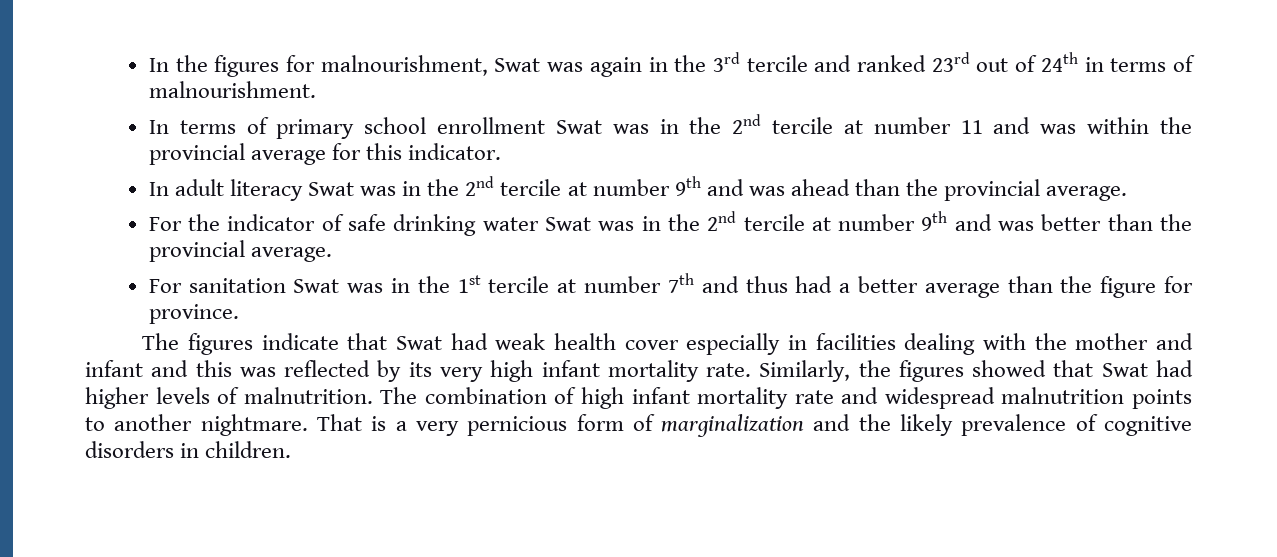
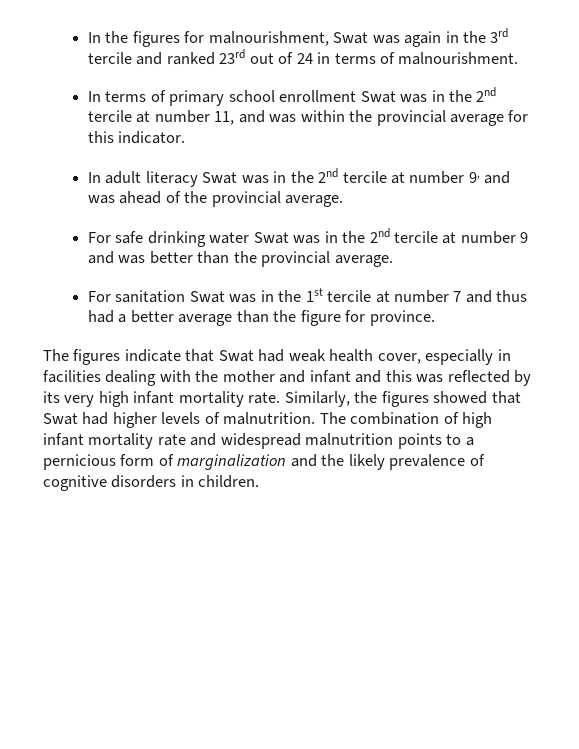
- In the figures for malnourishment, Swat was again in the 3rd tercile and ranked 23rd out of 24th in terms of malnourishment.
+ In the figures for malnourishment, Swat was again in the 3rd tercile and ranked 23rd out of 24 in terms of malnourishment.
- In terms of primary school enrollment Swat was in the 2nd tercile at number 11 and was within the provincial average for this indicator.
+ In terms of primary school enrollment Swat was in the 2nd tercile at number 11, and was within the provincial average for this indicator.
- In adult literacy Swat was in the 2nd tercile at number 9th and was ahead than the provincial average.
- For the indicator of safe drinking water Swat was in the 2nd tercile at number 9th and was better than the provincial average.
+ In adult literacy Swat was in the 2nd tercile at number 9, and was ahead of the provincial average.
+ For safe drinking water Swat was in the 2nd tercile at number 9 and was better than the provincial average.
- For sanitation Swat was in the 1st tercile at number 7th and thus had a better average than the figure for province.
+ For sanitation Swat was in the 1st tercile at number 7 and thus had a better average than the figure for province.
- The figures indicate that Swat had weak health cover especially in facilities dealing with the mother and infant and this was reflected by its very high infant mortality rate.
+ The figures indicate that Swat had weak health cover, especially in facilities dealing with the mother and infant and this was reflected by its very high infant mortality rate.
- The combination of high infant mortality rate and widespread malnutrition points to another nightmare. That is a very pernicious form of marginalization and the likely prevalence of cognitive disorders in children.
+ The combination of high infant mortality rate and widespread malnutrition points to a pernicious form of marginalization and the likely prevalence of cognitive disorders in children.

